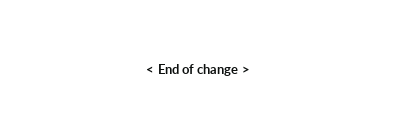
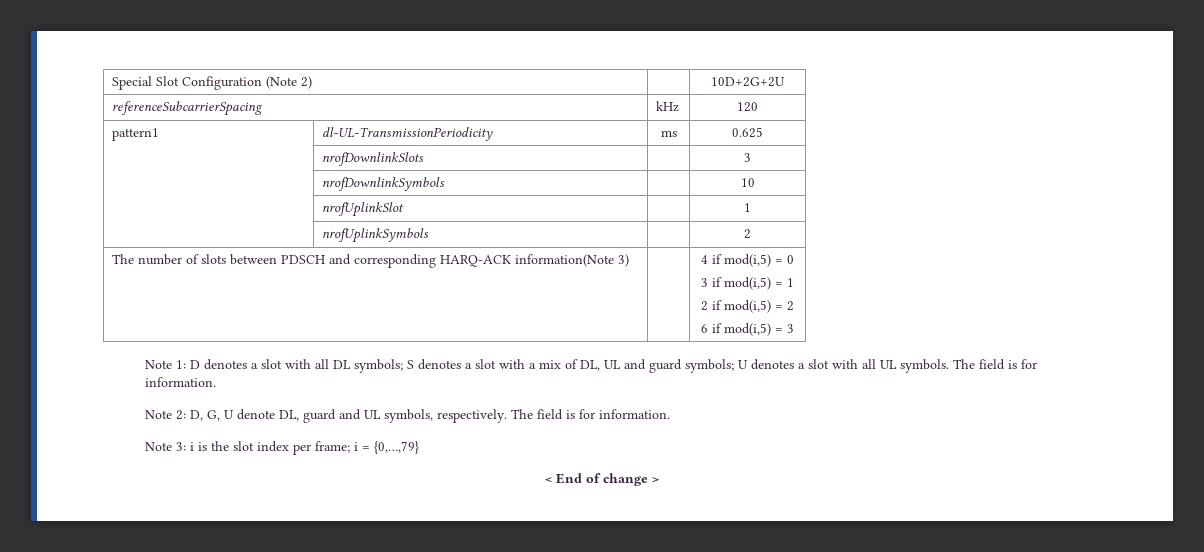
+ Special Slot Configuration (Note 2) | | 10D+2G+2U
+ referenceSubcarrierSpacing | kHz | 120
+ pattern1 | dl-UL-TransmissionPeriodicity | ms | 0.625
+ | nrofDownlinkSlots | | 3
+ | nrofDownlinkSymbols | | 10
+ | nrofUplinkSlot | | 1
+ | nrofUplinkSymbols | | 2
+ The number of slots between PDSCH and corresponding HARQ-ACK information(Note 3) | | 4 if mod(i,5) = 0
+ 3 if mod(i,5) = 1
+ 2 if mod(i,5) = 2
+ 6 if mod(i,5) = 3
+ Note 1: D denotes a slot with all DL symbols; S denotes a slot with a mix of DL, UL and guard symbols; U denotes a slot with all UL symbols. The field is for information.
+ Note 2: D, G, U denote DL, guard and UL symbols, respectively. The field is for information.
+ Note 3: i is the slot index per frame; i = {0,…,79}

